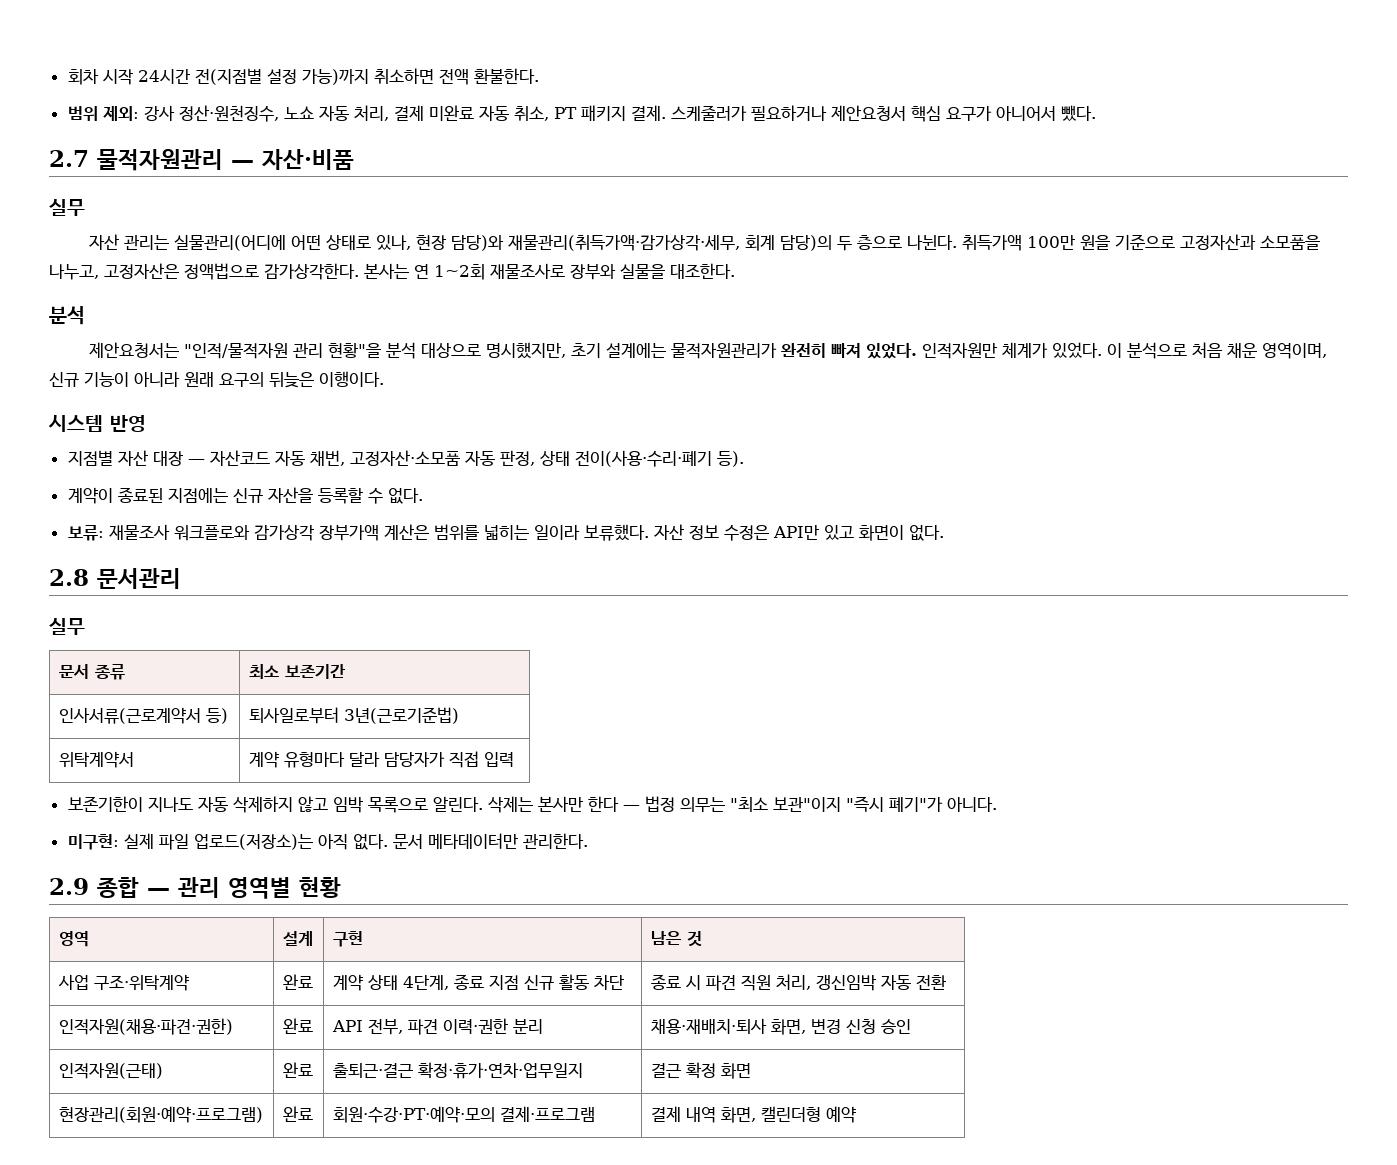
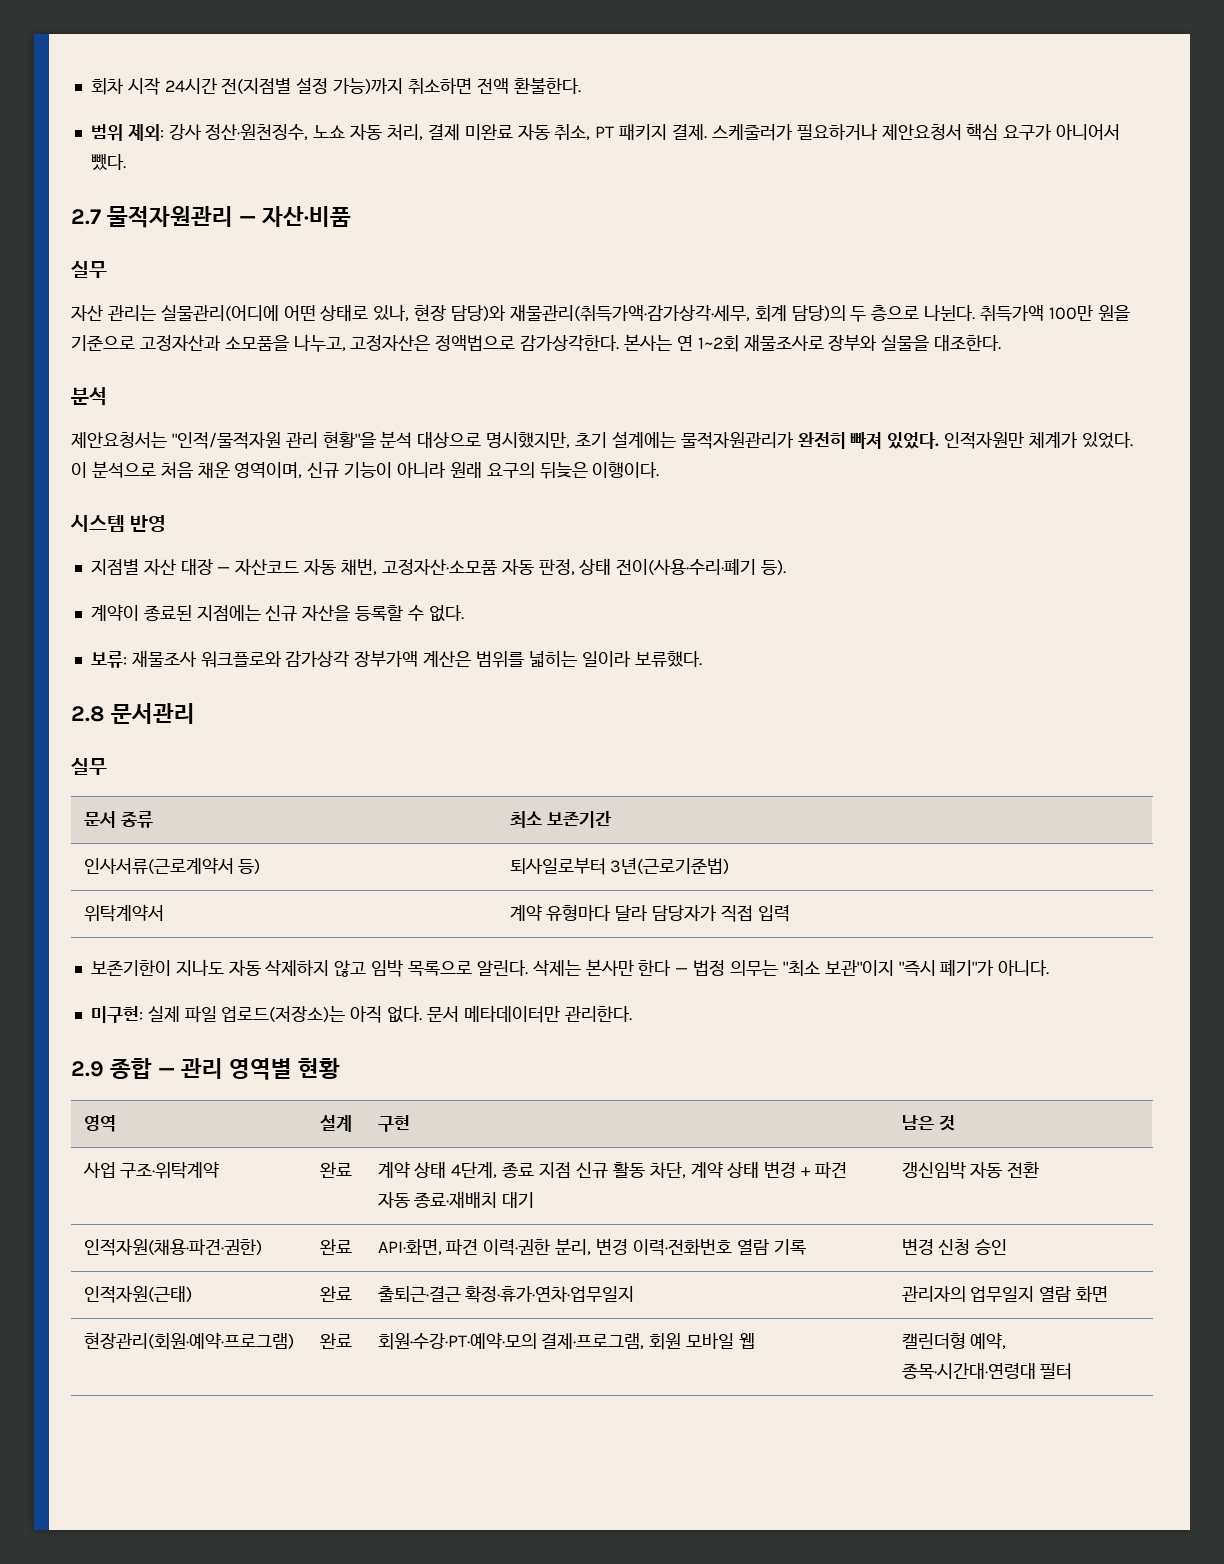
- 자산 정보 수정은 API만 있고 화면이 없다.
- 사업 구조·위탁계약 | 완료 | 계약 상태 4단계, 종료 지점 신규 활동 차단 | 종료 시 파견 직원 처리, 갱신임박 자동 전환
+ 사업 구조·위탁계약 | 완료 | 계약 상태 4단계, 종료 지점 신규 활동 차단, 계약 상태 변경 + 파견 자동 종료·재배치 대기 | 갱신임박 자동 전환
- 인적자원(채용·파견·권한) | 완료 | API 전부, 파견 이력·권한 분리 | 채용·재배치·퇴사 화면, 변경 신청 승인
+ 인적자원(채용·파견·권한) | 완료 | API·화면, 파견 이력·권한 분리, 변경 이력·전화번호 열람 기록 | 변경 신청 승인
- 인적자원(근태) | 완료 | 출퇴근·결근 확정·휴가·연차·업무일지 | 결근 확정 화면
+ 인적자원(근태) | 완료 | 출퇴근·결근 확정·휴가·연차·업무일지 | 관리자의 업무일지 열람 화면
- 현장관리(회원·예약·프로그램) | 완료 | 회원·수강·PT·예약·모의 결제·프로그램 | 결제 내역 화면, 캘린더형 예약
+ 현장관리(회원·예약·프로그램) | 완료 | 회원·수강·PT·예약·모의 결제·프로그램, 회원 모바일 웹 | 캘린더형 예약, 종목·시간대·연령대 필터

